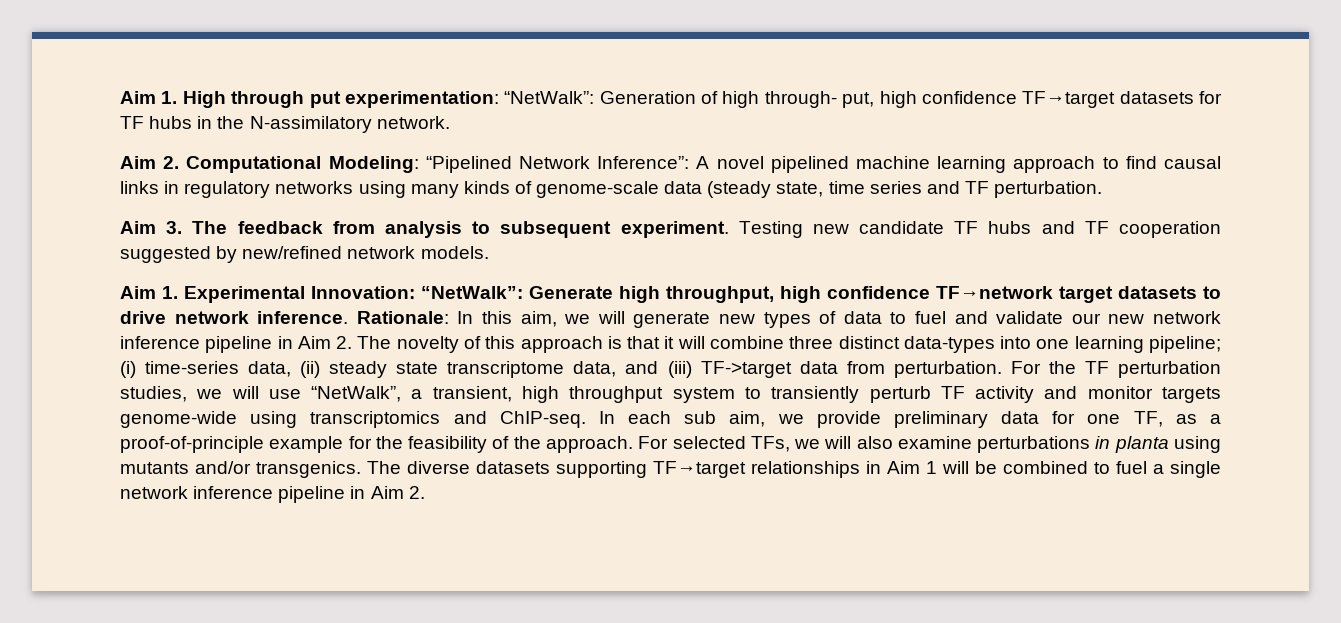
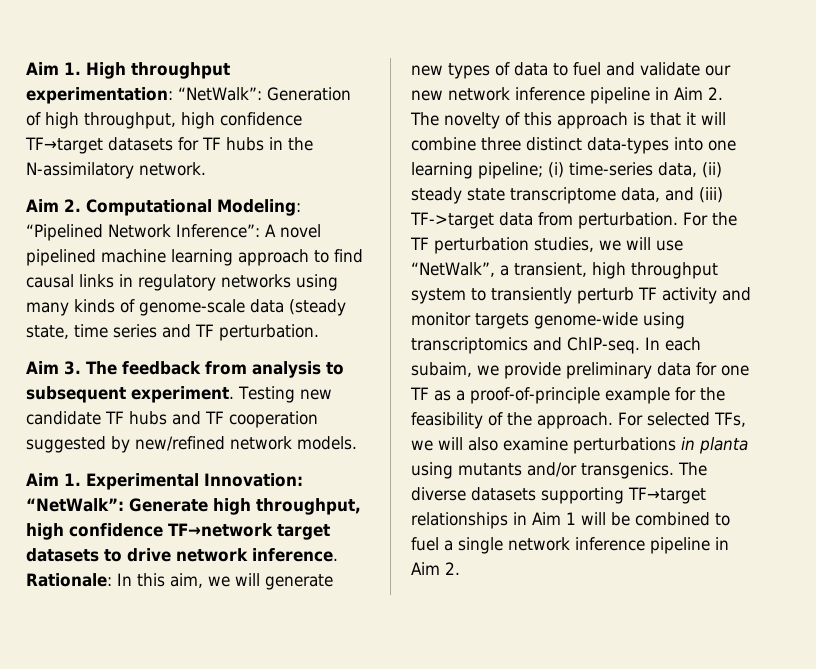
- Aim 1. High through put experimentation: “NetWalk”: Generation of high through- put, high confidence TF→target datasets for TF hubs in the N-assimilatory network.
+ Aim 1. High throughput experimentation: “NetWalk”: Generation of high throughput, high confidence TF→target datasets for TF hubs in the N-assimilatory network.
- In each sub aim, we provide preliminary data for one TF, as a proof-of-principle example for the feasibility of the approach.
+ In each subaim, we provide preliminary data for one TF as a proof-of-principle example for the feasibility of the approach.

